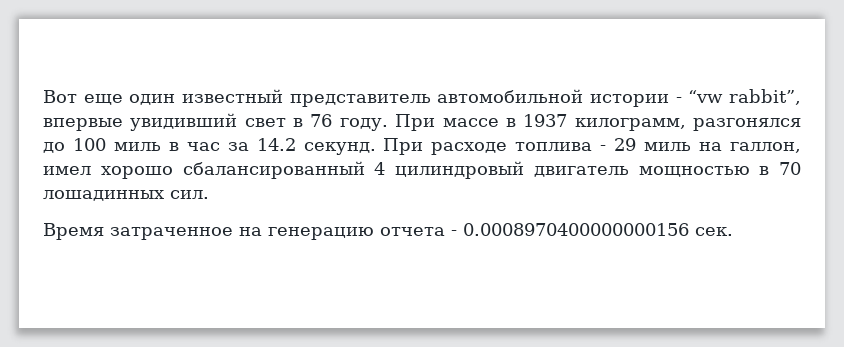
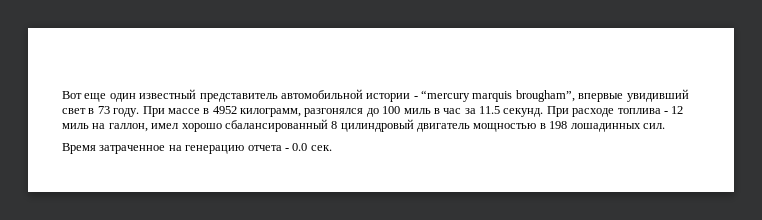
- Вот еще один известный представитель автомобильной истории - “vw rabbit”, впервые увидивший свет в 76 году.
+ Вот еще один известный представитель автомобильной истории - “mercury marquis brougham”, впервые увидивший свет в 73 году.
- При массе в 1937 килограмм, разгонялся до 100 миль в час за 14.2 секунд.
+ При массе в 4952 килограмм, разгонялся до 100 миль в час за 11.5 секунд.
- При расходе топлива - 29 миль на галлон, имел хорошо сбалансированный 4 цилиндровый двигатель мощностью в 70 лошадинных сил.
+ При расходе топлива - 12 миль на галлон, имел хорошо сбалансированный 8 цилиндровый двигатель мощностью в 198 лошадинных сил.
- Время затраченное на генерацию отчета - 0.0008970400000000156 сек.
+ Время затраченное на генерацию отчета - 0.0 сек.

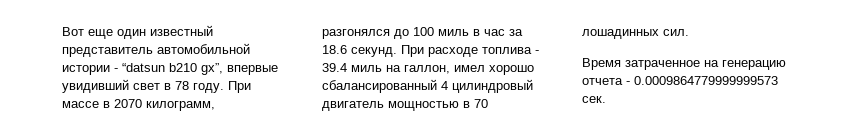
- Вот еще один известный представитель автомобильной истории - “mercury marquis brougham”, впервые увидивший свет в 73 году.
+ Вот еще один известный представитель автомобильной истории - “datsun b210 gx”, впервые увидивший свет в 78 году.
- При массе в 4952 килограмм, разгонялся до 100 миль в час за 11.5 секунд.
+ При массе в 2070 килограмм, разгонялся до 100 миль в час за 18.6 секунд.
- При расходе топлива - 12 миль на галлон, имел хорошо сбалансированный 8 цилиндровый двигатель мощностью в 198 лошадинных сил.
+ При расходе топлива - 39.4 миль на галлон, имел хорошо сбалансированный 4 цилиндровый двигатель мощностью в 70 лошадинных сил.
- Время затраченное на генерацию отчета - 0.0 сек.
+ Время затраченное на генерацию отчета - 0.0009864779999999573 сек.

